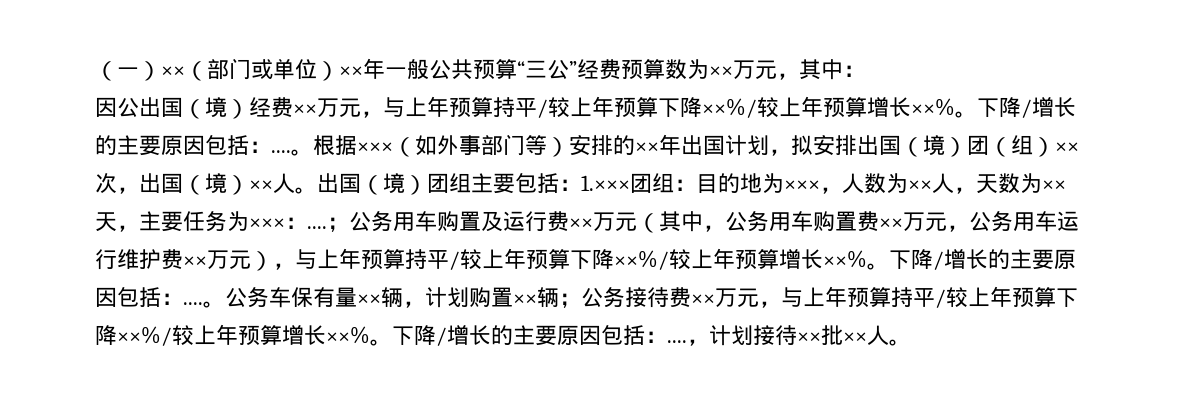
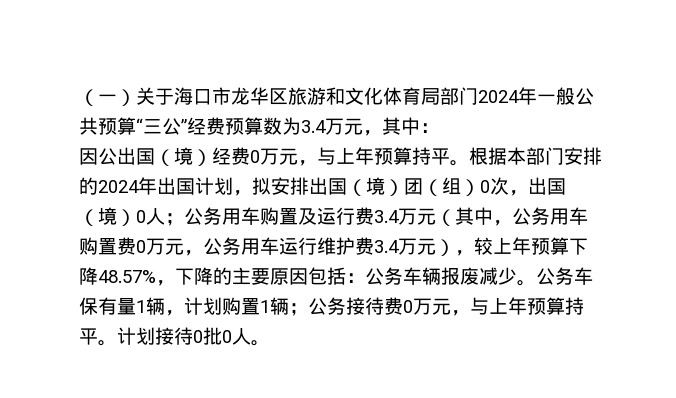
- （一）××（部门或单位）××年一般公共预算“三公”经费预算数为××万元，其中：
+ （一）关于海口市龙华区旅游和文化体育局部门2024年一般公共预算“三公”经费预算数为3.4万元，其中：
- 因公出国（境）经费××万元，与上年预算持平/较上年预算下降××%/较上年预算增长××%。下降/增长的主要原因包括：....。根据×××（如外事部门等）安排的××年出国计划，拟安排出国（境）团（组）××次，出国（境）××人。出国（境）团组主要包括：1.×××团组：目的地为×××，人数为××人，天数为××天，主要任务为×××：....；公务用车购置及运行费××万元（其中，公务用车购置费××万元，公务用车运行维护费××万元），与上年预算持平/较上年预算下降××%/较上年预算增长××%。下降/增长的主要原因包括：....。
+ 因公出国（境）经费0万元，与上年预算持平。根据本部门安排的2024年出国计划，拟安排出国（境）团（组）0次，出国（境）0人；公务用车购置及运行费3.4万元（其中，公务用车购置费0万元，公务用车运行维护费3.4万元），较上年预算下降48.57%，下降的主要原因包括：公务车辆报废减少。
- 公务车保有量××辆，计划购置××辆；公务接待费××万元，与上年预算持平/较上年预算下降××%/较上年预算增长××%。下降/增长的主要原因包括：....，计划接待××批××人。
+ 公务车保有量1辆，计划购置1辆；公务接待费0万元，与上年预算持平。计划接待0批0人。

